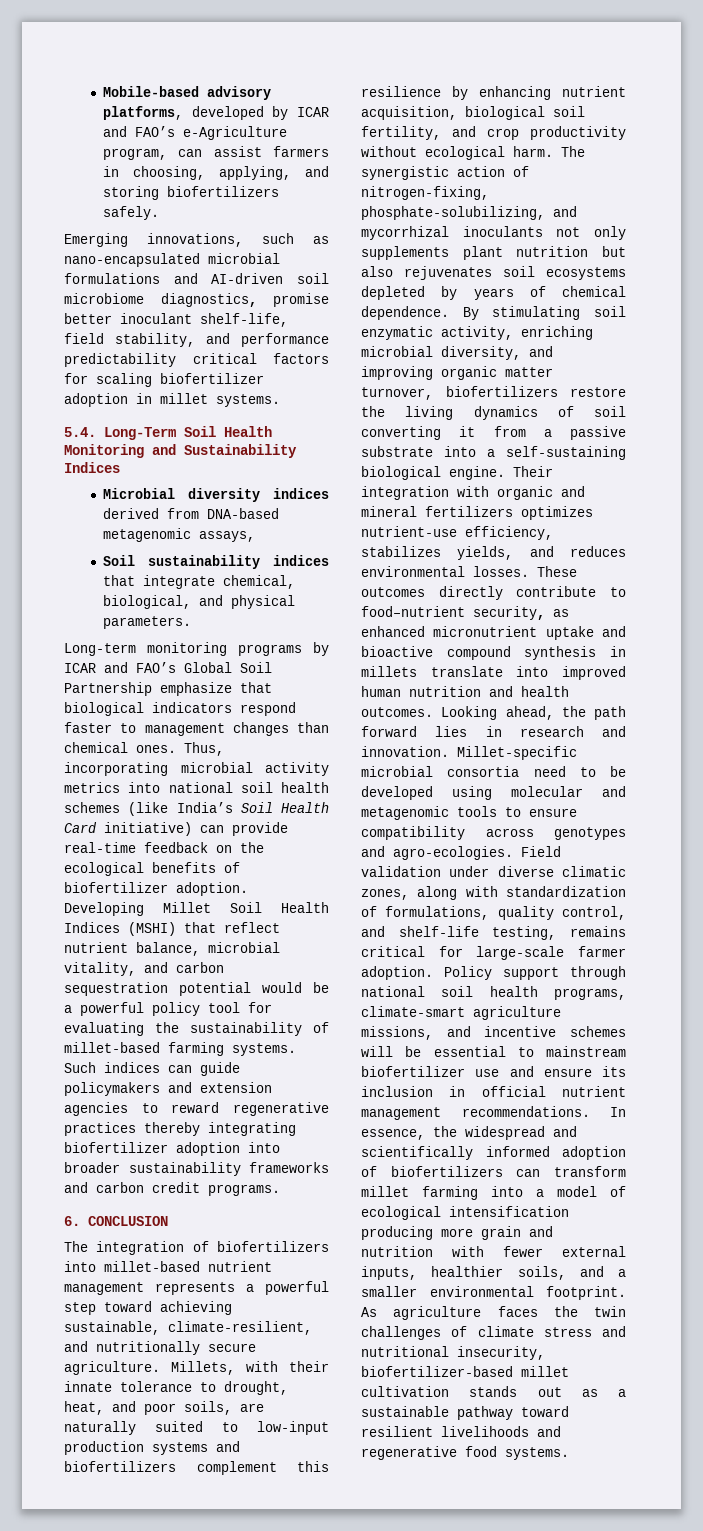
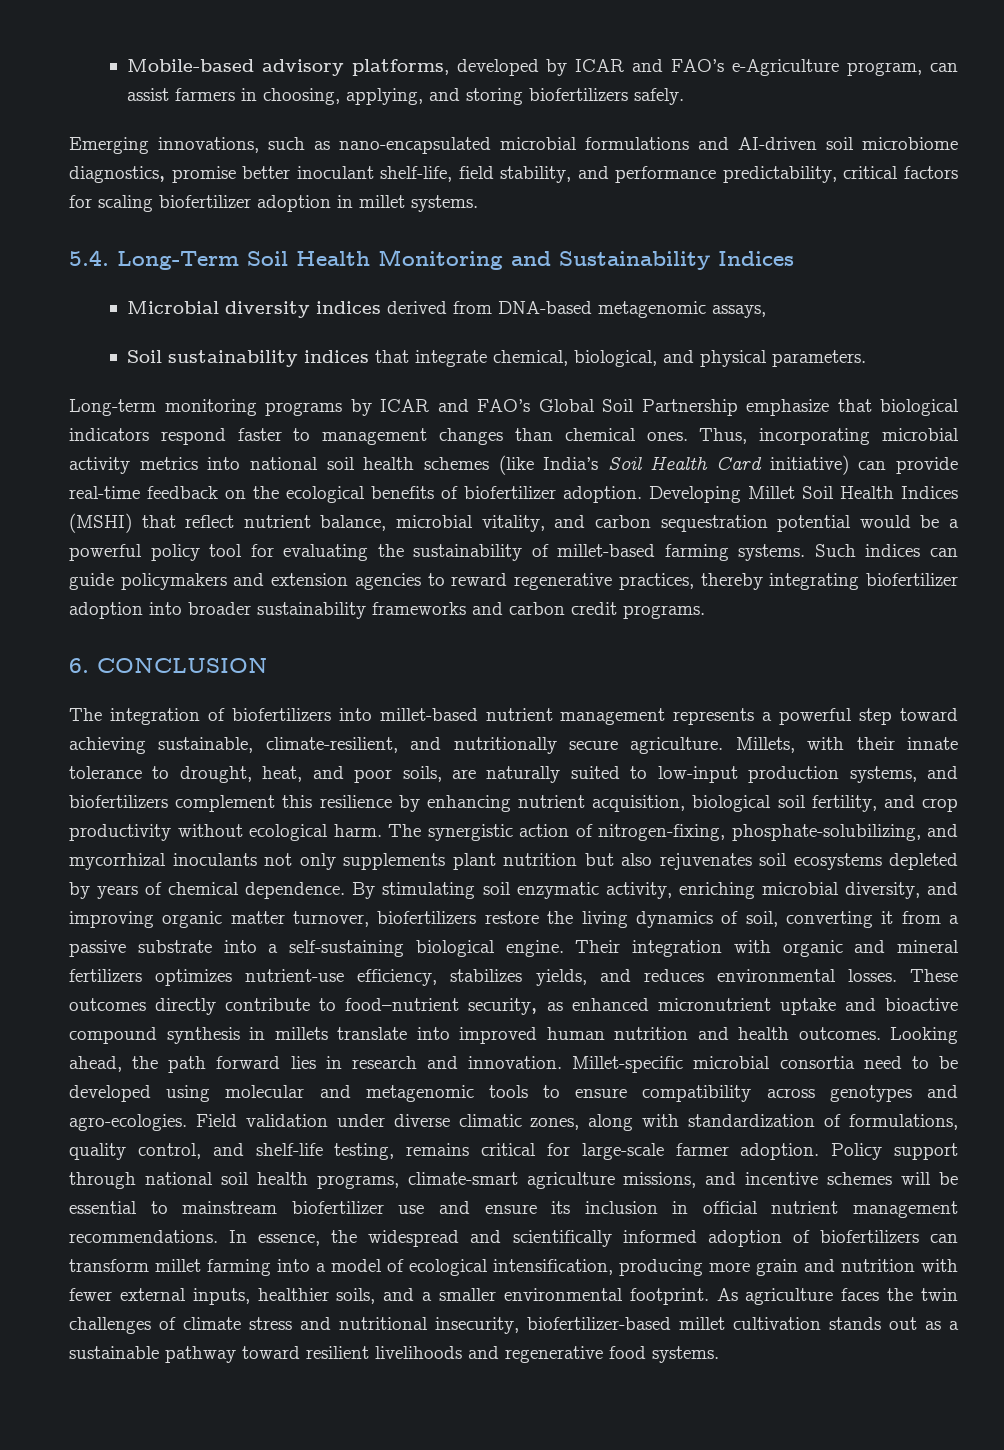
- Emerging innovations, such as nano-encapsulated microbial formulations and AI-driven soil microbiome diagnostics, promise better inoculant shelf-life, field stability, and performance predictability critical factors for scaling biofertilizer adoption in millet systems.
+ Emerging innovations, such as nano-encapsulated microbial formulations and AI-driven soil microbiome diagnostics, promise better inoculant shelf-life, field stability, and performance predictability, critical factors for scaling biofertilizer adoption in millet systems.
- Such indices can guide policymakers and extension agencies to reward regenerative practices thereby integrating biofertilizer adoption into broader sustainability frameworks and carbon credit programs.
+ Such indices can guide policymakers and extension agencies to reward regenerative practices, thereby integrating biofertilizer adoption into broader sustainability frameworks and carbon credit programs.
- Millets, with their innate tolerance to drought, heat, and poor soils, are naturally suited to low-input production systems and biofertilizers complement this resilience by enhancing nutrient acquisition, biological soil fertility, and crop productivity without ecological harm.
+ Millets, with their innate tolerance to drought, heat, and poor soils, are naturally suited to low-input production systems, and biofertilizers complement this resilience by enhancing nutrient acquisition, biological soil fertility, and crop productivity without ecological harm.
- By stimulating soil enzymatic activity, enriching microbial diversity, and improving organic matter turnover, biofertilizers restore the living dynamics of soil converting it from a passive substrate into a self-sustaining biological engine.
+ By stimulating soil enzymatic activity, enriching microbial diversity, and improving organic matter turnover, biofertilizers restore the living dynamics of soil, converting it from a passive substrate into a self-sustaining biological engine.
- In essence, the widespread and scientifically informed adoption of biofertilizers can transform millet farming into a model of ecological intensification producing more grain and nutrition with fewer external inputs, healthier soils, and a smaller environmental footprint.
+ In essence, the widespread and scientifically informed adoption of biofertilizers can transform millet farming into a model of ecological intensification, producing more grain and nutrition with fewer external inputs, healthier soils, and a smaller environmental footprint.

